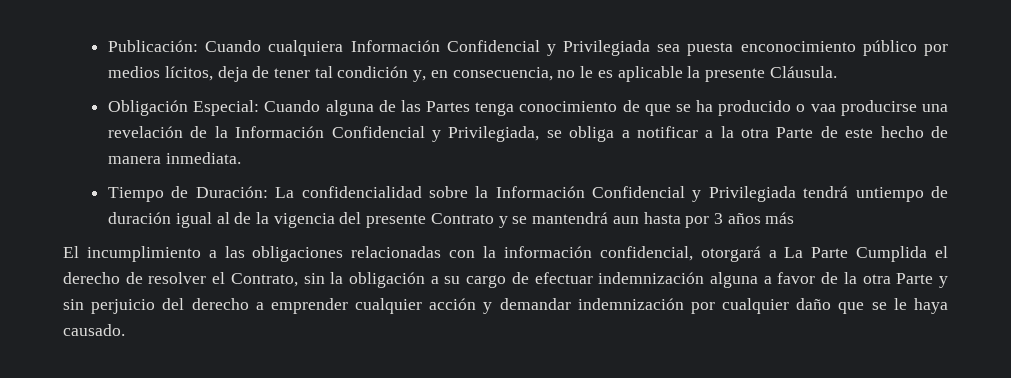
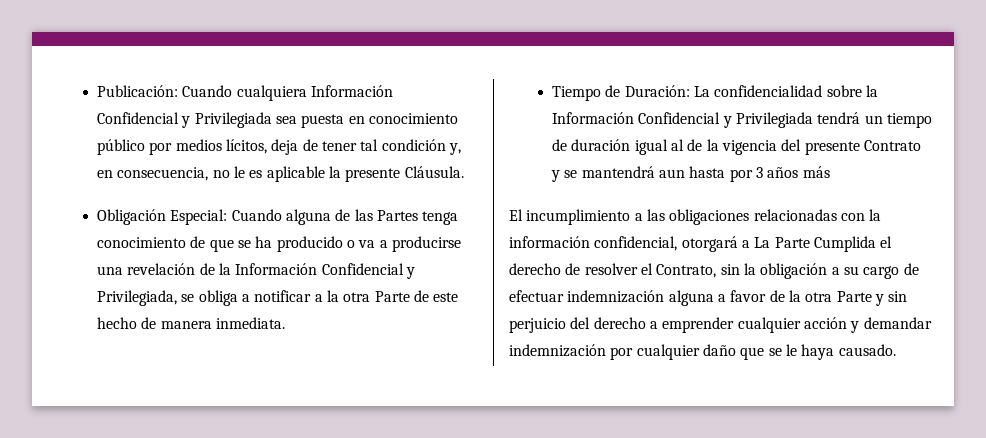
- Publicación: Cuando cualquiera Información Confidencial y Privilegiada sea puesta enconocimiento público por medios lícitos, deja de tener tal condición y, en consecuencia, no le es aplicable la presente Cláusula.
+ Publicación: Cuando cualquiera Información Confidencial y Privilegiada sea puesta en conocimiento público por medios lícitos, deja de tener tal condición y, en consecuencia, no le es aplicable la presente Cláusula.
- Obligación Especial: Cuando alguna de las Partes tenga conocimiento de que se ha producido o vaa producirse una revelación de la Información Confidencial y Privilegiada, se obliga a notificar a la otra Parte de este hecho de manera inmediata.
+ Obligación Especial: Cuando alguna de las Partes tenga conocimiento de que se ha producido o va a producirse una revelación de la Información Confidencial y Privilegiada, se obliga a notificar a la otra Parte de este hecho de manera inmediata.
- Tiempo de Duración: La confidencialidad sobre la Información Confidencial y Privilegiada tendrá untiempo de duración igual al de la vigencia del presente Contrato y se mantendrá aun hasta por 3 años más
+ Tiempo de Duración: La confidencialidad sobre la Información Confidencial y Privilegiada tendrá un tiempo de duración igual al de la vigencia del presente Contrato y se mantendrá aun hasta por 3 años más

